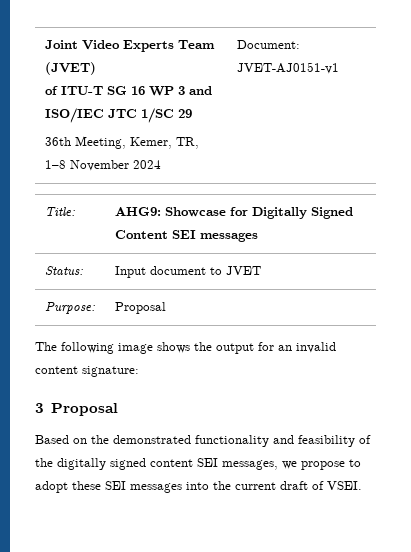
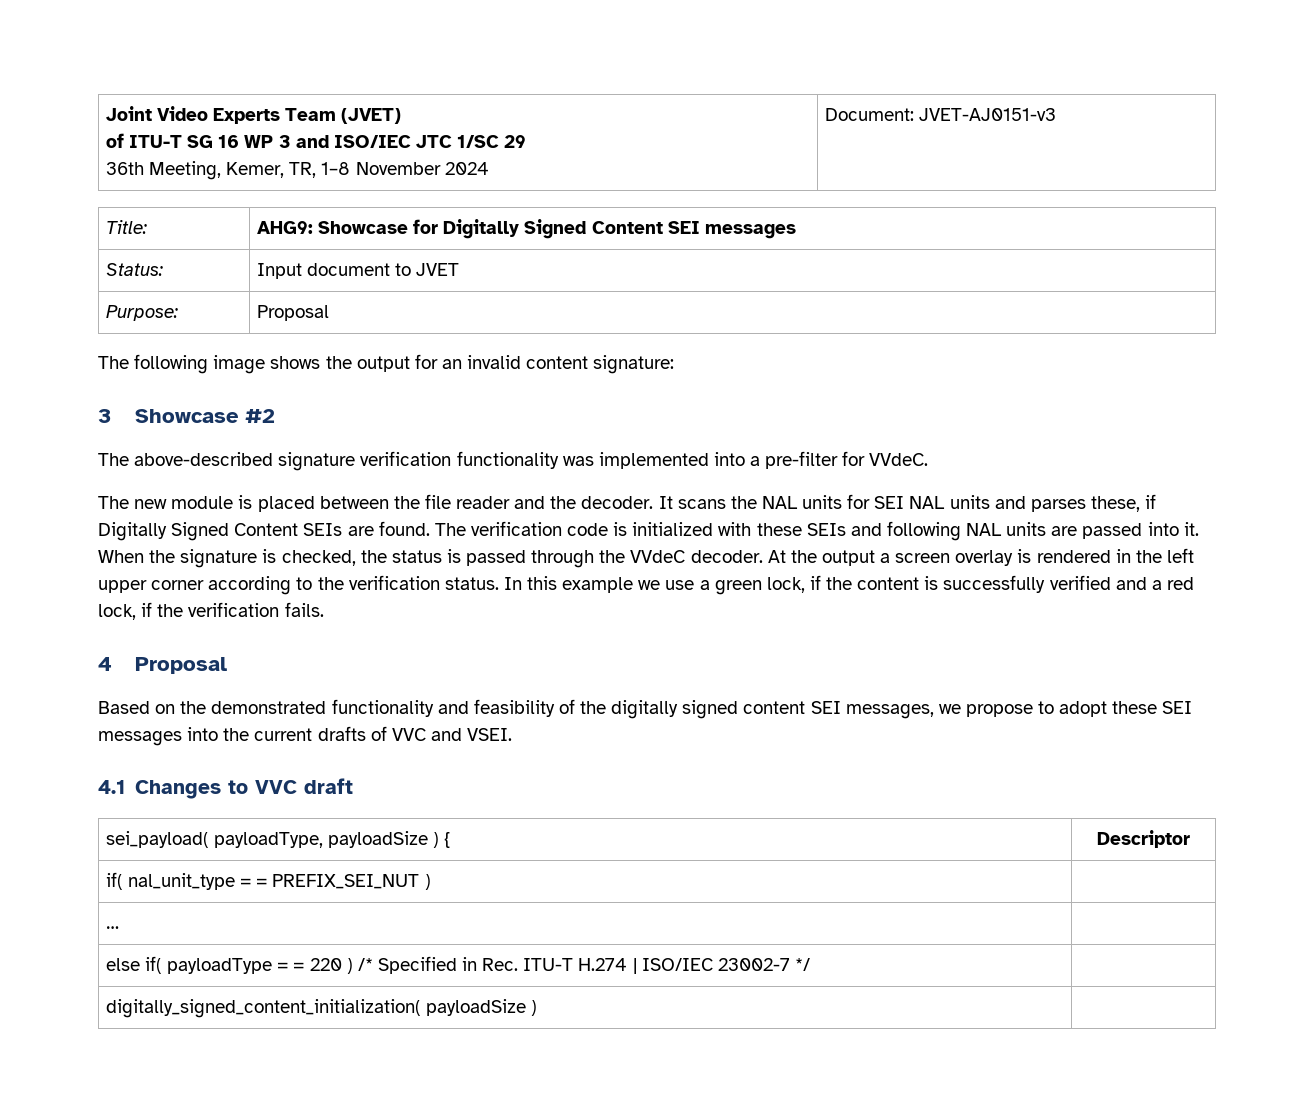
  Joint Video Experts Team (JVET)
  of ITU-T SG 16 WP 3 and ISO/IEC JTC 1/SC 29
- 36th Meeting, Kemer, TR, 1–8 November 2024 | Document: JVET-AJ0151-v1
+ 36th Meeting, Kemer, TR, 1–8 November 2024 | Document: JVET-AJ0151-v3
- 3 Proposal
+ 3 Showcase #2
+ The above-described signature verification functionality was implemented into a pre-filter for VVdeC.
+ The new module is placed between the file reader and the decoder. It scans the NAL units for SEI NAL units and parses these, if Digitally Signed Content SEIs are found. The verification code is initialized with these SEIs and following NAL units are passed into it. When the signature is checked, the status is passed through the VVdeC decoder. At the output a screen overlay is rendered in the left upper corner according to the verification status. In this example we use a green lock, if the content is successfully verified and a red lock, if the verification fails.
+ 4 Proposal
- Based on the demonstrated functionality and feasibility of the digitally signed content SEI messages, we propose to adopt these SEI messages into the current draft of VSEI.
+ Based on the demonstrated functionality and feasibility of the digitally signed content SEI messages, we propose to adopt these SEI messages into the current drafts of VVC and VSEI.
+ 4.1 Changes to VVC draft
+ sei_payload( payloadType, payloadSize ) { | Descriptor
+ if( nal_unit_type = = PREFIX_SEI_NUT ) |
+ … |
+ else if( payloadType = = 220 ) /* Specified in Rec. ITU-T H.274 | ISO/IEC 23002-7 */ |
+ digitally_signed_content_initialization( payloadSize ) |

